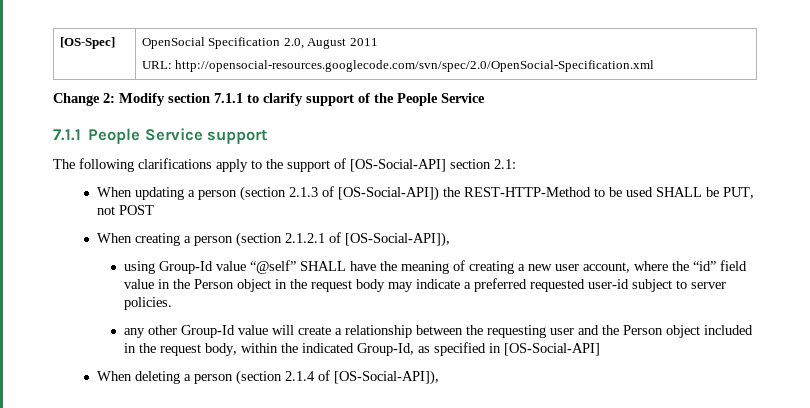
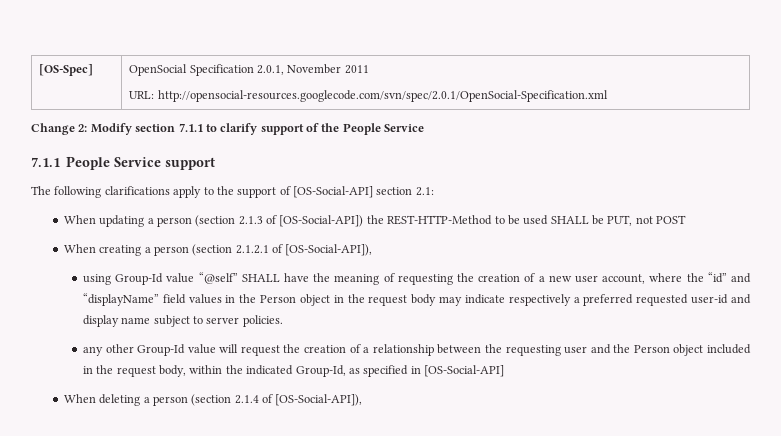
- [OS-Spec] | OpenSocial Specification 2.0, August 2011
- URL: http://opensocial-resources.googlecode.com/svn/spec/2.0/OpenSocial-Specification.xml
+ [OS-Spec] | OpenSocial Specification 2.0.1, November 2011
+ URL: http://opensocial-resources.googlecode.com/svn/spec/2.0.1/OpenSocial-Specification.xml
- using Group-Id value “@self” SHALL have the meaning of creating a new user account, where the “id” field value in the Person object in the request body may indicate a preferred requested user-id subject to server policies.
+ using Group-Id value “@self” SHALL have the meaning of requesting the creation of a new user account, where the “id” and “displayName” field values in the Person object in the request body may indicate respectively a preferred requested user-id and display name subject to server policies.
- any other Group-Id value will create a relationship between the requesting user and the Person object included in the request body, within the indicated Group-Id, as specified in [OS-Social-API]
+ any other Group-Id value will request the creation of a relationship between the requesting user and the Person object included in the request body, within the indicated Group-Id, as specified in [OS-Social-API]

